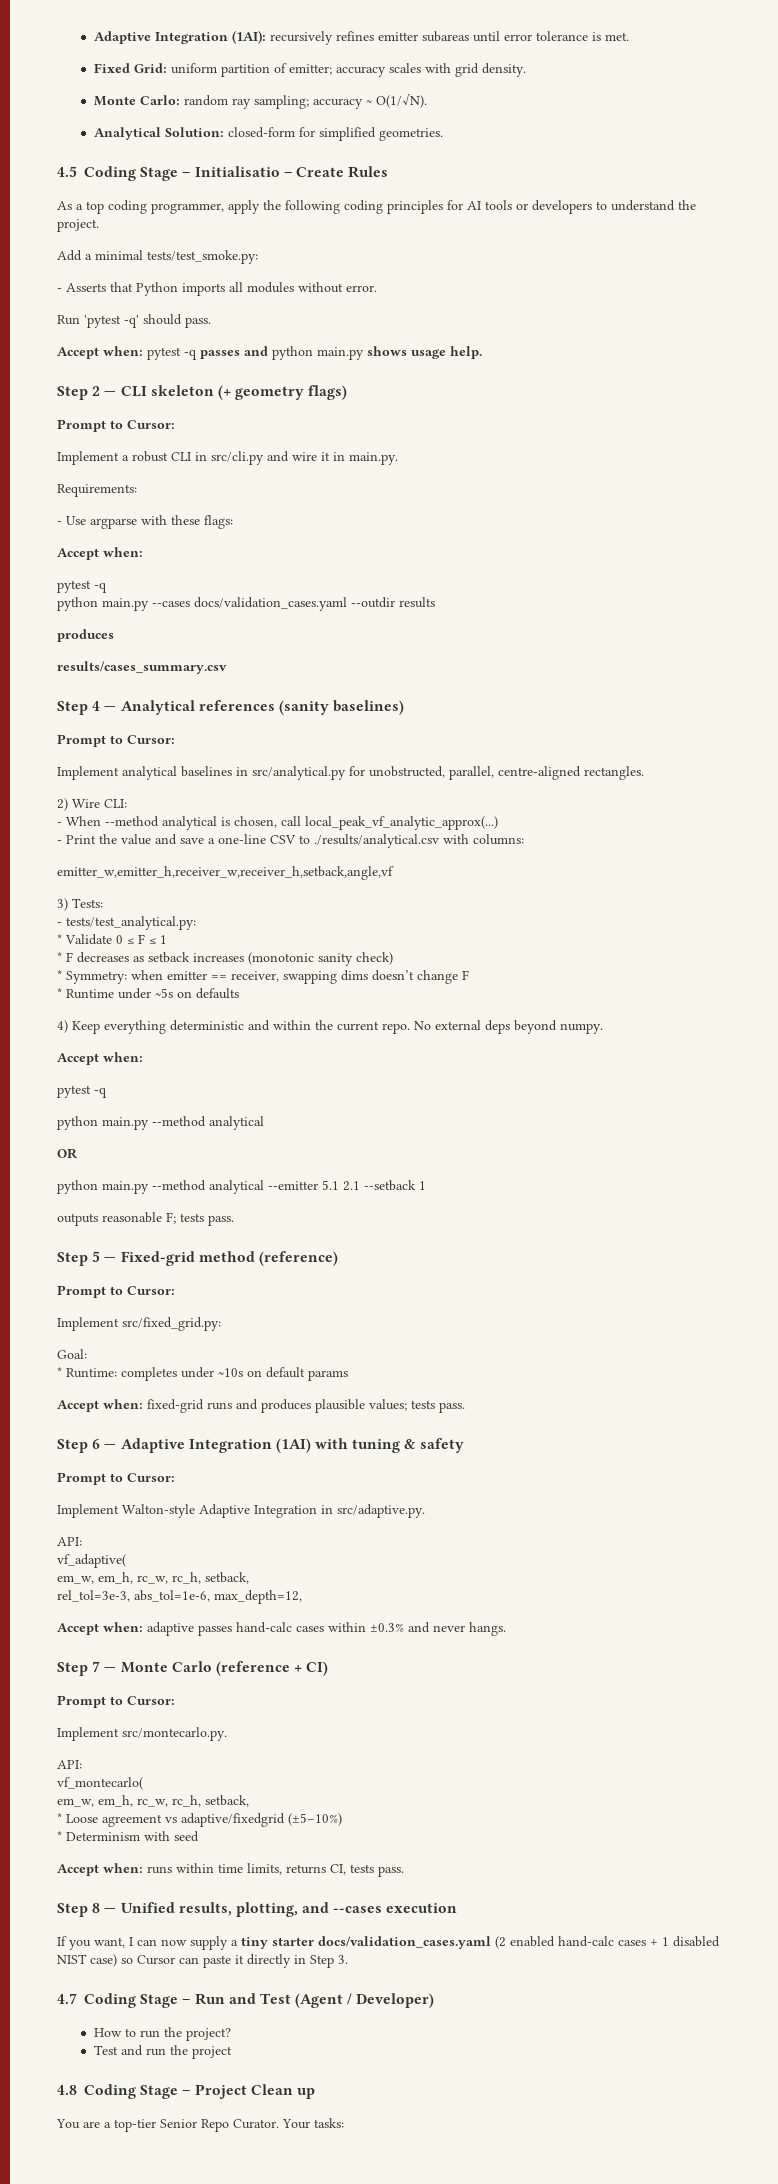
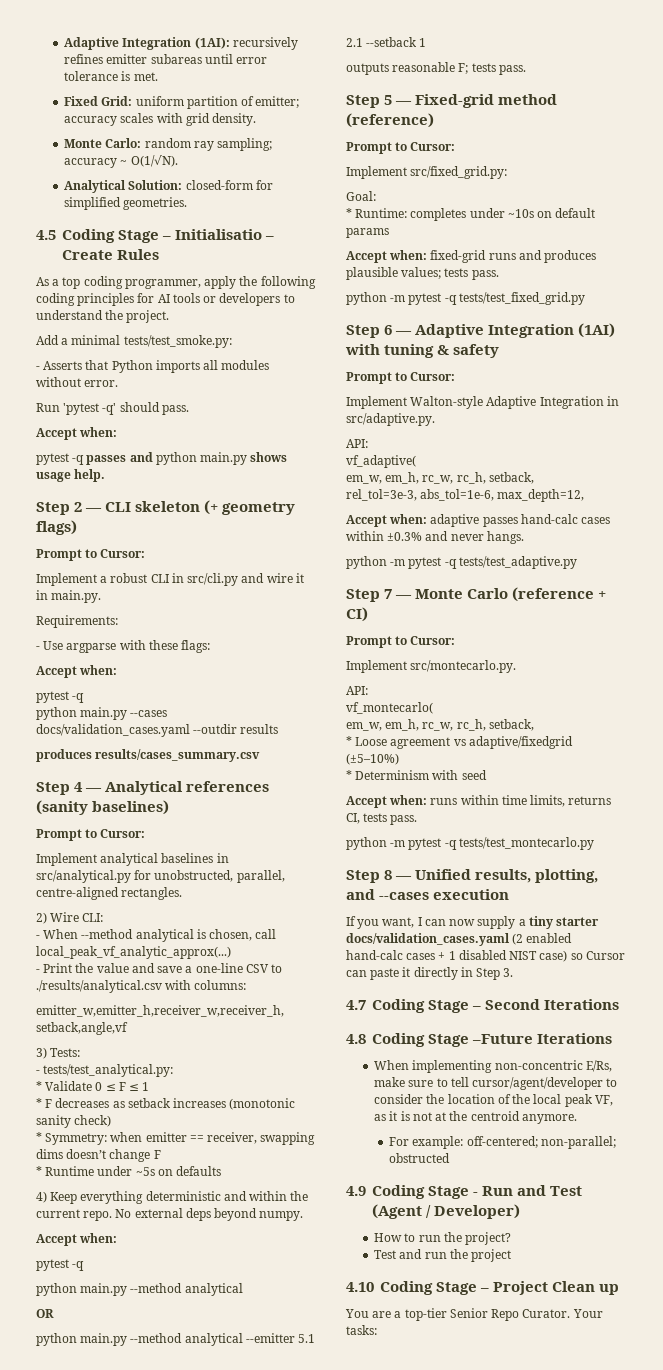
  Run 'pytest -q' should pass.
- Accept when: pytest -q passes and python main.py shows usage help.
+ Accept when:
+ pytest -q passes and python main.py shows usage help.
  python main.py --cases docs/validation_cases.yaml --outdir results
- produces
- results/cases_summary.csv
+ produces results/cases_summary.csv
+ python -m pytest -q tests/test_fixed_grid.py
+ python -m pytest -q tests/test_adaptive.py
+ python -m pytest -q tests/test_montecarlo.py
- 4.7 Coding Stage – Run and Test (Agent / Developer)
+ 4.7 Coding Stage – Second Iterations
+ 4.8 Coding Stage –Future Iterations
+ When implementing non-concentric E/Rs, make sure to tell cursor/agent/developer to consider the location of the local peak VF, as it is not at the centroid anymore.
+ For example: off-centered; non-parallel; obstructed
+ 4.9 Coding Stage - Run and Test (Agent / Developer)
- 4.8 Coding Stage – Project Clean up
+ 4.10 Coding Stage – Project Clean up

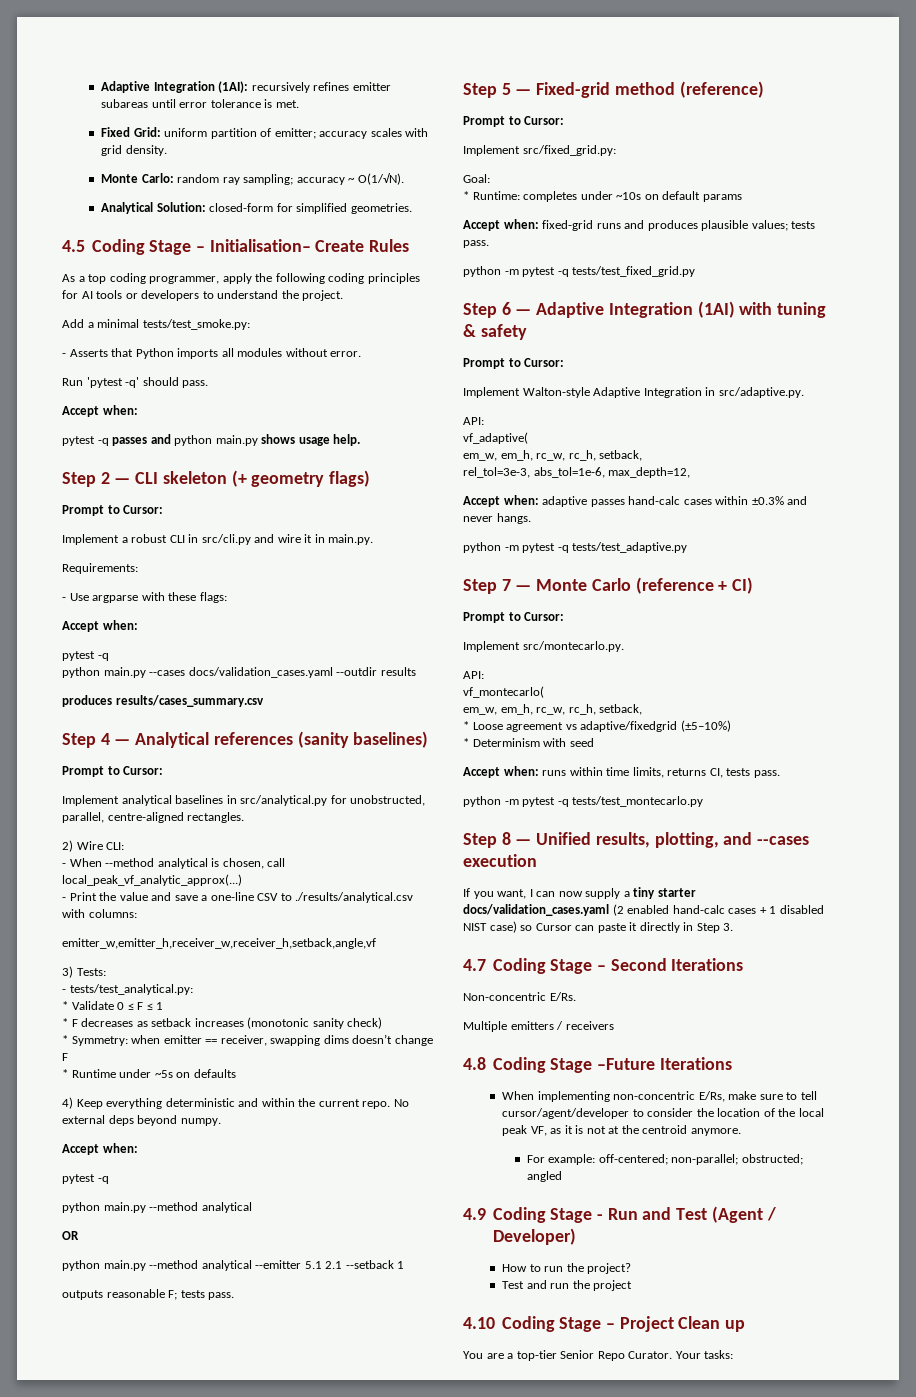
- 4.5 Coding Stage – Initialisatio – Create Rules
+ 4.5 Coding Stage – Initialisation– Create Rules
+ Non-concentric E/Rs.
+ Multiple emitters / receivers
- For example: off-centered; non-parallel; obstructed
+ For example: off-centered; non-parallel; obstructed; angled

